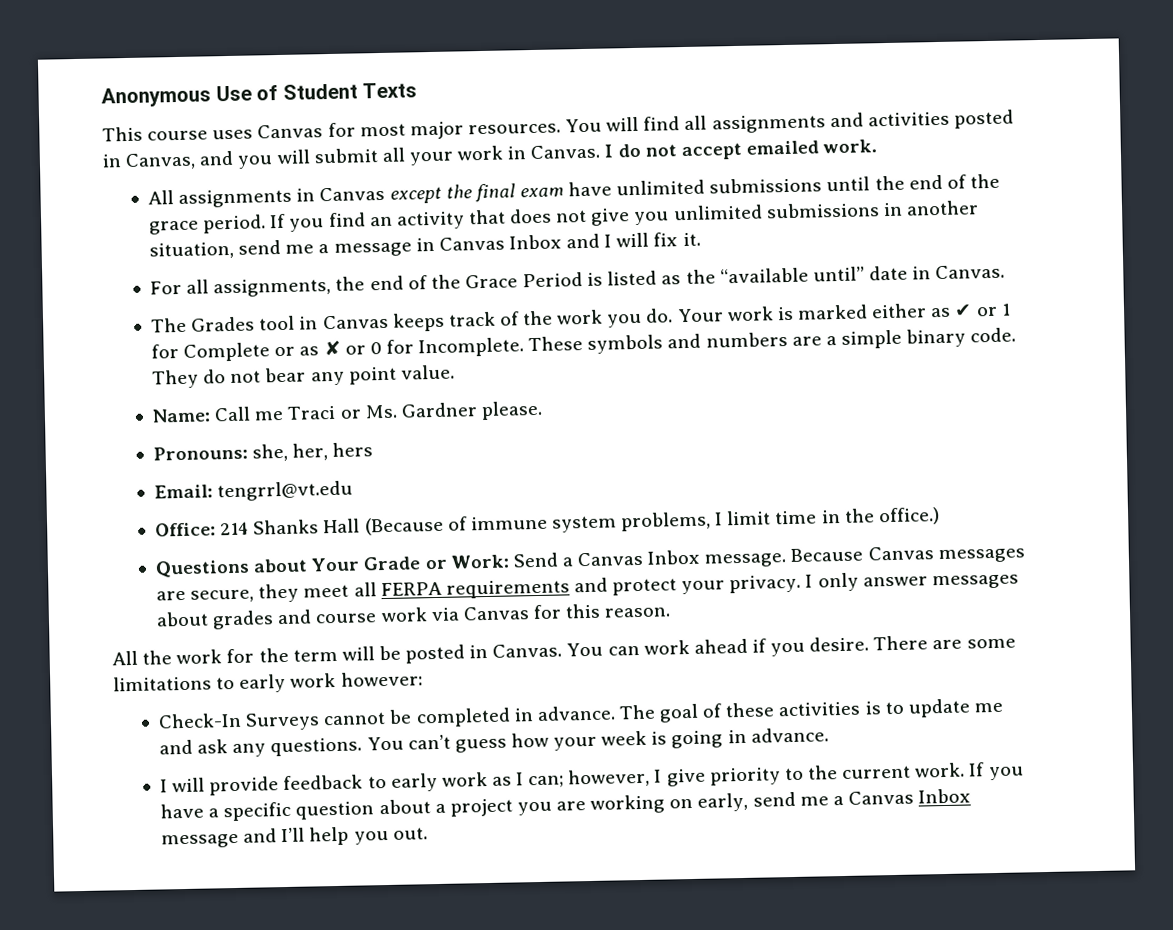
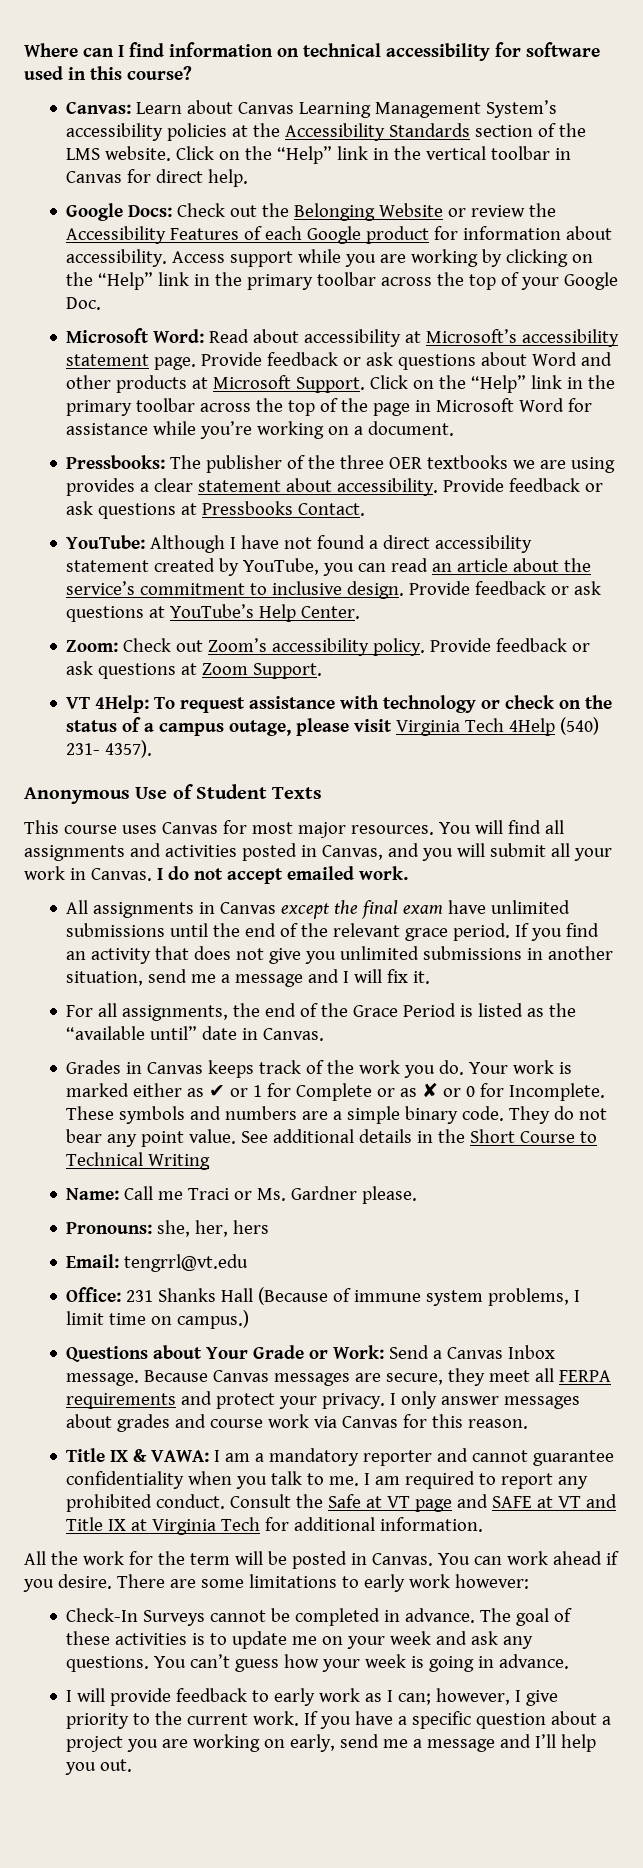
+ Where can I find information on technical accessibility for software used in this course?
+ Canvas: Learn about Canvas Learning Management System’s accessibility policies at the Accessibility Standards section of the LMS website. Click on the “Help” link in the vertical toolbar in Canvas for direct help.
+ Google Docs: Check out the Belonging Website or review the Accessibility Features of each Google product for information about accessibility. Access support while you are working by clicking on the “Help” link in the primary toolbar across the top of your Google Doc.
+ Microsoft Word: Read about accessibility at Microsoft’s accessibility statement page. Provide feedback or ask questions about Word and other products at Microsoft Support. Click on the “Help” link in the primary toolbar across the top of the page in Microsoft Word for assistance while you’re working on a document.
+ Pressbooks: The publisher of the three OER textbooks we are using provides a clear statement about accessibility. Provide feedback or ask questions at Pressbooks Contact.
+ YouTube: Although I have not found a direct accessibility statement created by YouTube, you can read an article about the service’s commitment to inclusive design. Provide feedback or ask questions at YouTube’s Help Center.
+ Zoom: Check out Zoom’s accessibility policy. Provide feedback or ask questions at Zoom Support.
+ VT 4Help: To request assistance with technology or check on the status of a campus outage, please visit Virginia Tech 4Help (540) 231- 4357).
- All assignments in Canvas except the final exam have unlimited submissions until the end of the grace period.
+ All assignments in Canvas except the final exam have unlimited submissions until the end of the relevant grace period.
- If you find an activity that does not give you unlimited submissions in another situation, send me a message in Canvas Inbox and I will fix it.
+ If you find an activity that does not give you unlimited submissions in another situation, send me a message and I will fix it.
- The Grades tool in Canvas keeps track of the work you do.
+ Grades in Canvas keeps track of the work you do.
+ See additional details in the Short Course to Technical Writing
- Office: 214 Shanks Hall (Because of immune system problems, I limit time in the office.)
+ Office: 231 Shanks Hall (Because of immune system problems, I limit time on campus.)
+ Title IX & VAWA: I am a mandatory reporter and cannot guarantee confidentiality when you talk to me. I am required to report any prohibited conduct. Consult the Safe at VT page and SAFE at VT and Title IX at Virginia Tech for additional information.
- The goal of these activities is to update me and ask any questions.
+ The goal of these activities is to update me on your week and ask any questions.
- If you have a specific question about a project you are working on early, send me a Canvas Inbox message and I’ll help you out.
+ If you have a specific question about a project you are working on early, send me a message and I’ll help you out.

